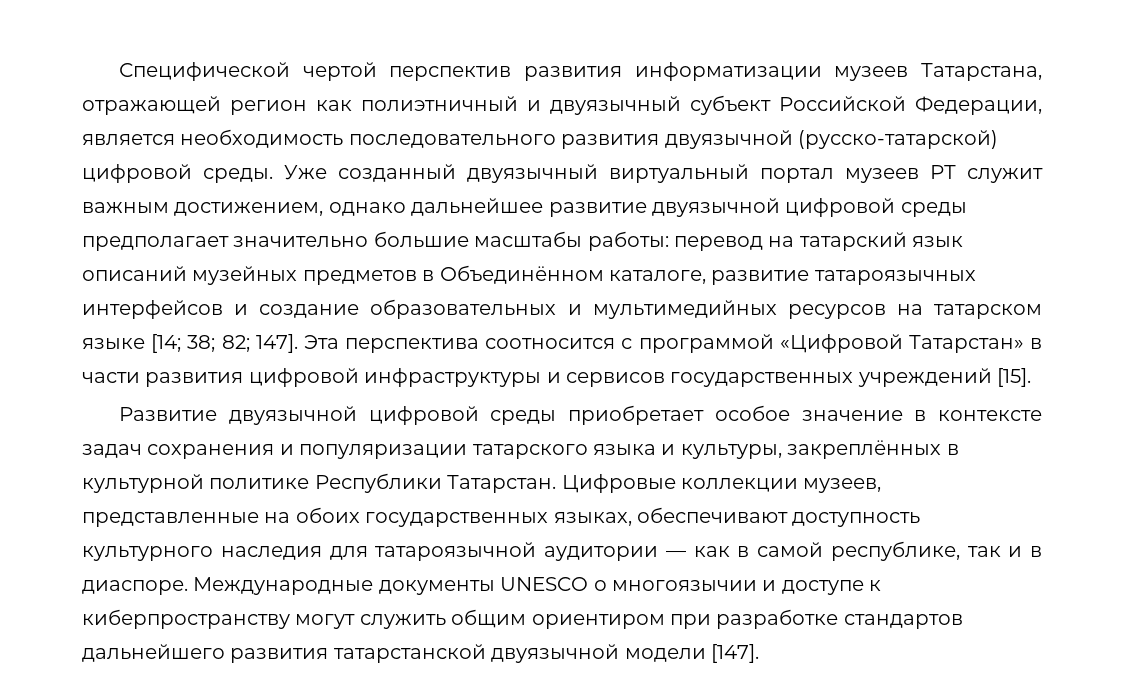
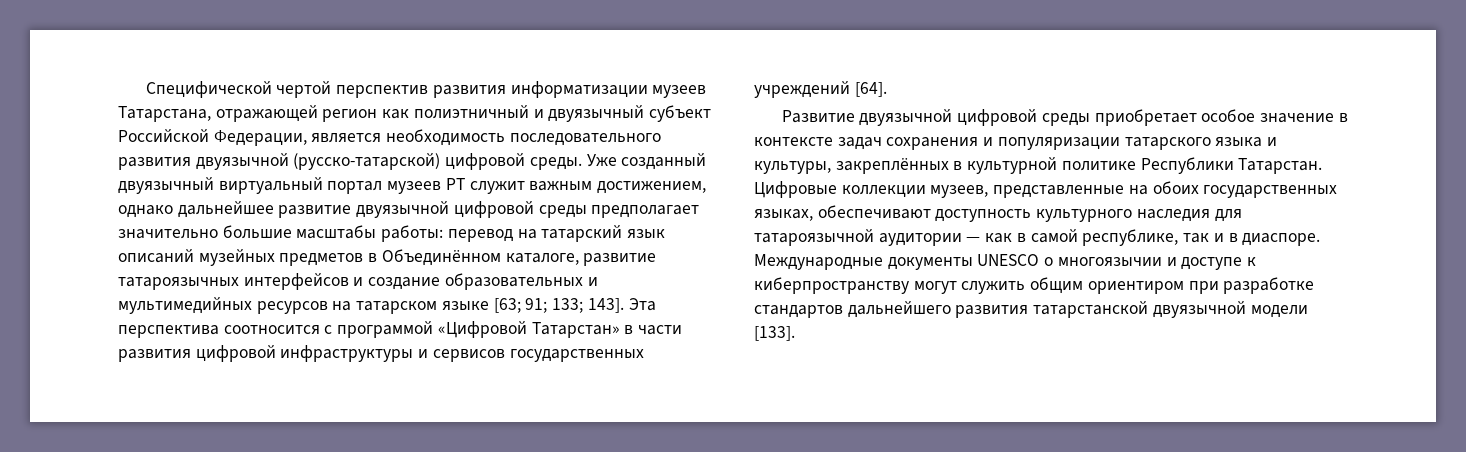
- Уже созданный двуязычный виртуальный портал музеев РТ служит важным достижением, однако дальнейшее развитие двуязычной цифровой среды предполагает значительно большие масштабы работы: перевод на татарский язык описаний музейных предметов в Объединённом каталоге, развитие татароязычных интерфейсов и создание образовательных и мультимедийных ресурсов на татарском языке [14; 38; 82; 147].
+ Уже созданный двуязычный виртуальный портал музеев РТ служит важным достижением, однако дальнейшее развитие двуязычной цифровой среды предполагает значительно большие масштабы работы: перевод на татарский язык описаний музейных предметов в Объединённом каталоге, развитие татароязычных интерфейсов и создание образовательных и мультимедийных ресурсов на татарском языке [63; 91; 133; 143].
- Эта перспектива соотносится с программой «Цифровой Татарстан» в части развития цифровой инфраструктуры и сервисов государственных учреждений [15].
+ Эта перспектива соотносится с программой «Цифровой Татарстан» в части развития цифровой инфраструктуры и сервисов государственных учреждений [64].
- Международные документы UNESCO о многоязычии и доступе к киберпространству могут служить общим ориентиром при разработке стандартов дальнейшего развития татарстанской двуязычной модели [147].
+ Международные документы UNESCO о многоязычии и доступе к киберпространству могут служить общим ориентиром при разработке стандартов дальнейшего развития татарстанской двуязычной модели [133].

